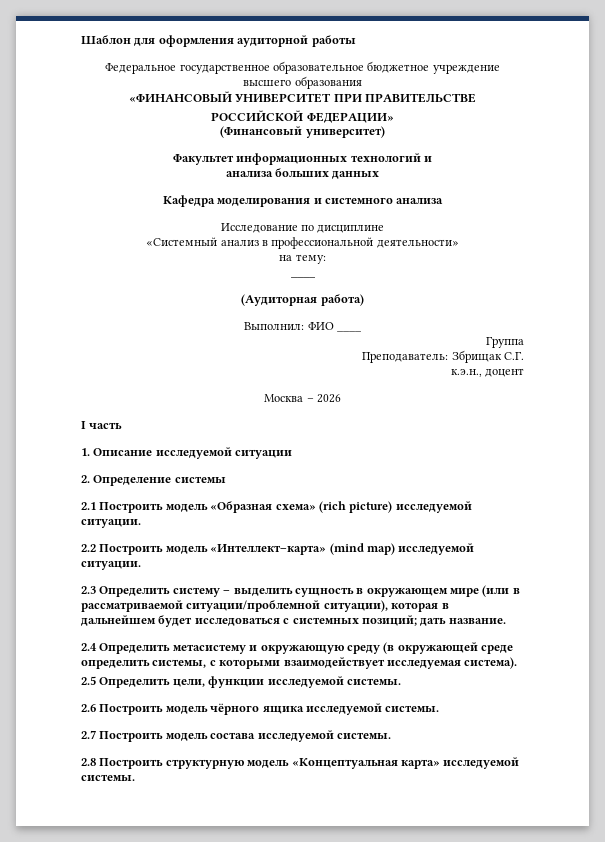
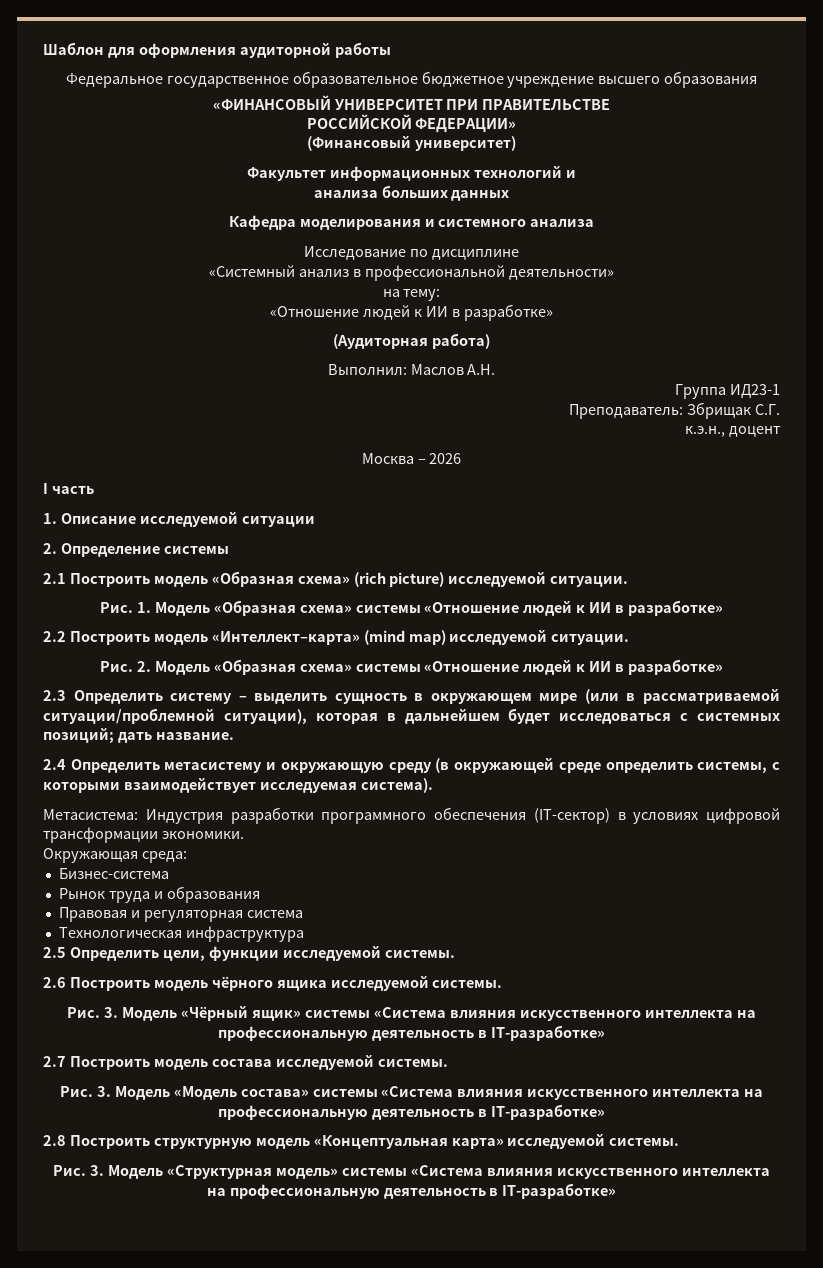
  на тему:
- ____
+ «Отношение людей к ИИ в разработке»
- Выполнил: ФИО ____
+ Выполнил: Маслов А.Н.
- Группа
+ Группа ИД23-1
+ Рис. 1. Модель «Образная схема» системы «Отношение людей к ИИ в разработке»
+ Рис. 2. Модель «Образная схема» системы «Отношение людей к ИИ в разработке»
+ Метасистема: Индустрия разработки программного обеспечения (IT-сектор) в условиях цифровой трансформации экономики.
+ Окружающая среда:
+ Бизнес-система
+ Рынок труда и образования
+ Правовая и регуляторная система
+ Технологическая инфраструктура
+ Рис. 3. Модель «Чёрный ящик» системы «Система влияния искусственного интеллекта на профессиональную деятельность в IT-разработке»
+ Рис. 3. Модель «Модель состава» системы «Система влияния искусственного интеллекта на профессиональную деятельность в IT-разработке»
+ Рис. 3. Модель «Структурная модель» системы «Система влияния искусственного интеллекта на профессиональную деятельность в IT-разработке»

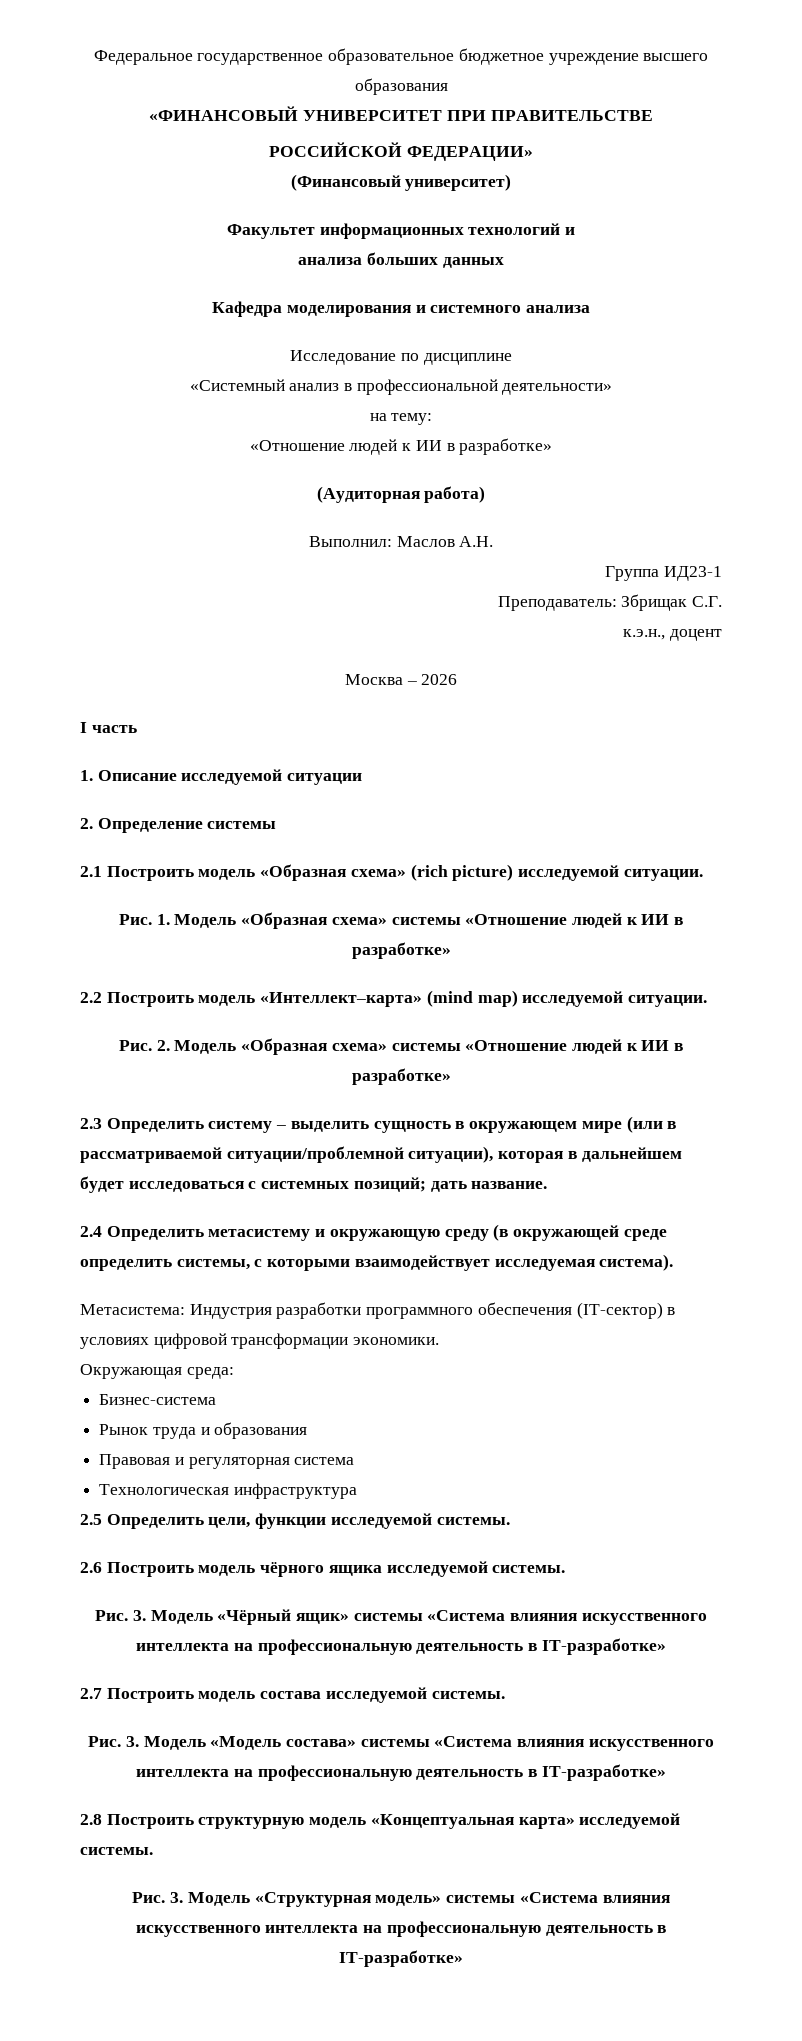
- Шаблон для оформления аудиторной работы

